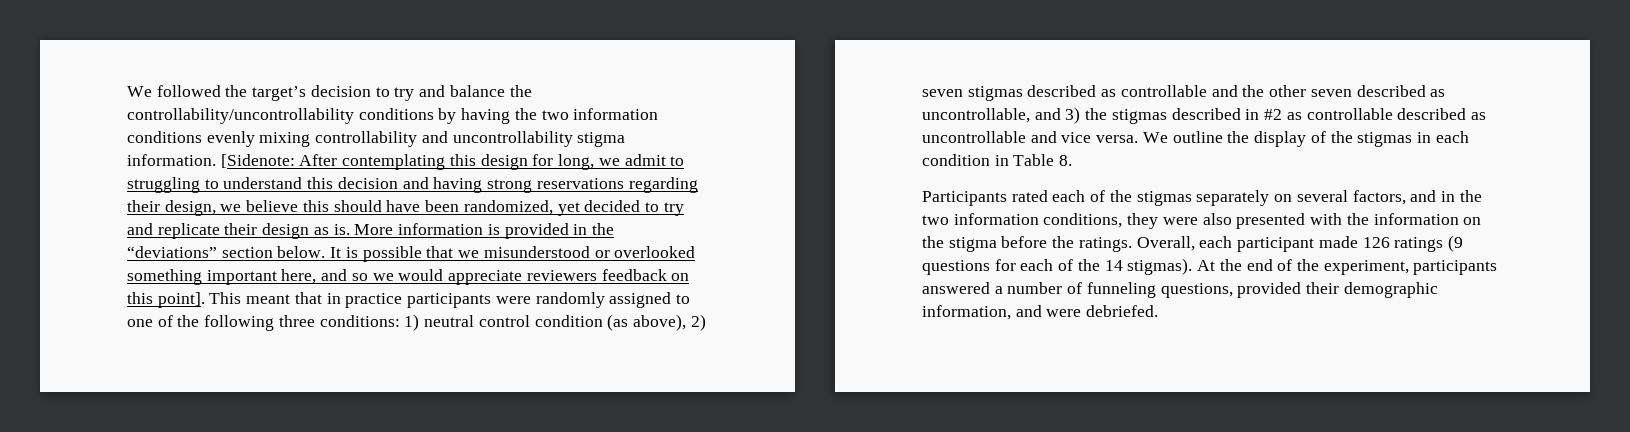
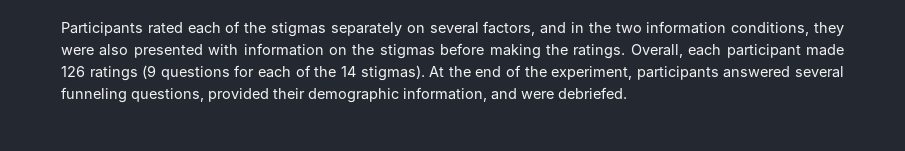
- We followed the target’s decision to try and balance the controllability/uncontrollability conditions by having the two information conditions evenly mixing controllability and uncontrollability stigma information. [Sidenote: After contemplating this design for long, we admit to struggling to understand this decision and having strong reservations regarding their design, we believe this should have been randomized, yet decided to try and replicate their design as is. More information is provided in the “deviations” section below. It is possible that we misunderstood or overlooked something important here, and so we would appreciate reviewers feedback on this point]. This meant that in practice participants were randomly assigned to one of the following three conditions: 1) neutral control condition (as above), 2) seven stigmas described as controllable and the other seven described as uncontrollable, and 3) the stigmas described in #2 as controllable described as uncontrollable and vice versa. We outline the display of the stigmas in each condition in Table 8.
- Participants rated each of the stigmas separately on several factors, and in the two information conditions, they were also presented with the information on the stigma before the ratings.
+ Participants rated each of the stigmas separately on several factors, and in the two information conditions, they were also presented with information on the stigmas before making the ratings.
- At the end of the experiment, participants answered a number of funneling questions, provided their demographic information, and were debriefed.
+ At the end of the experiment, participants answered several funneling questions, provided their demographic information, and were debriefed.

